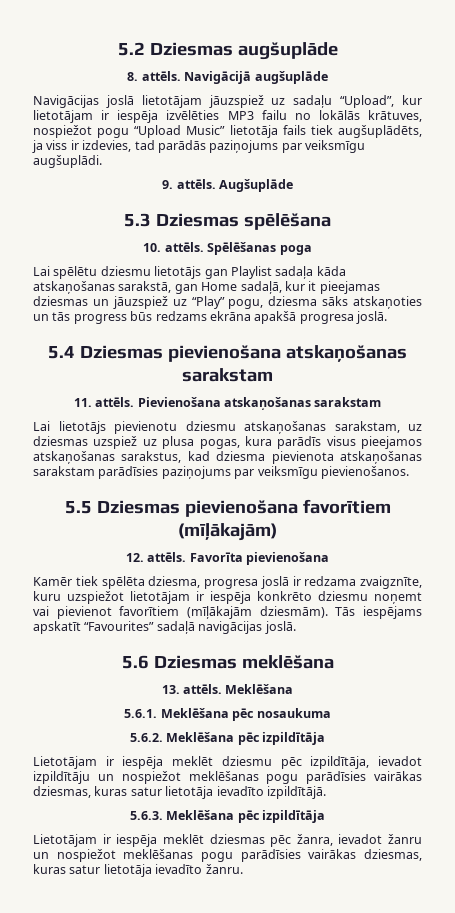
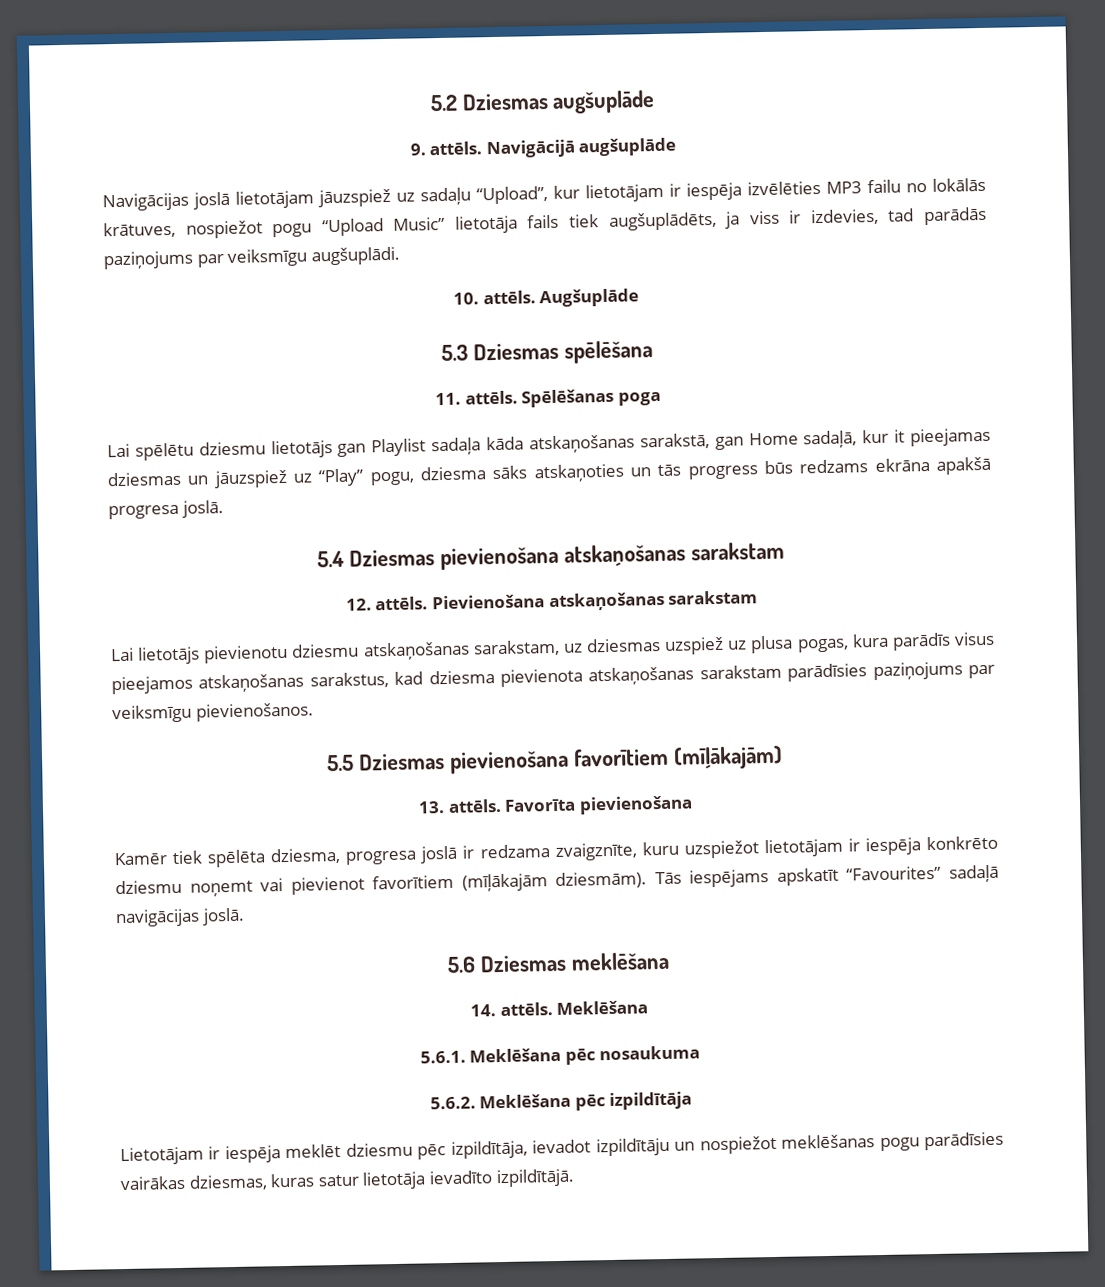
- 8. attēls.
+ 9. attēls.
- 9. attēls.
+ 10. attēls.
- 10. attēls.
+ 11. attēls.
- 11. attēls.
+ 12. attēls.
- 12. attēls.
+ 13. attēls.
- 13. attēls.
+ 14. attēls.
- 5.6.3. Meklēšana pēc izpildītāja
- Lietotājam ir iespēja meklēt dziesmas pēc žanra, ievadot žanru un nospiežot meklēšanas pogu parādīsies vairākas dziesmas, kuras satur lietotāja ievadīto žanru.

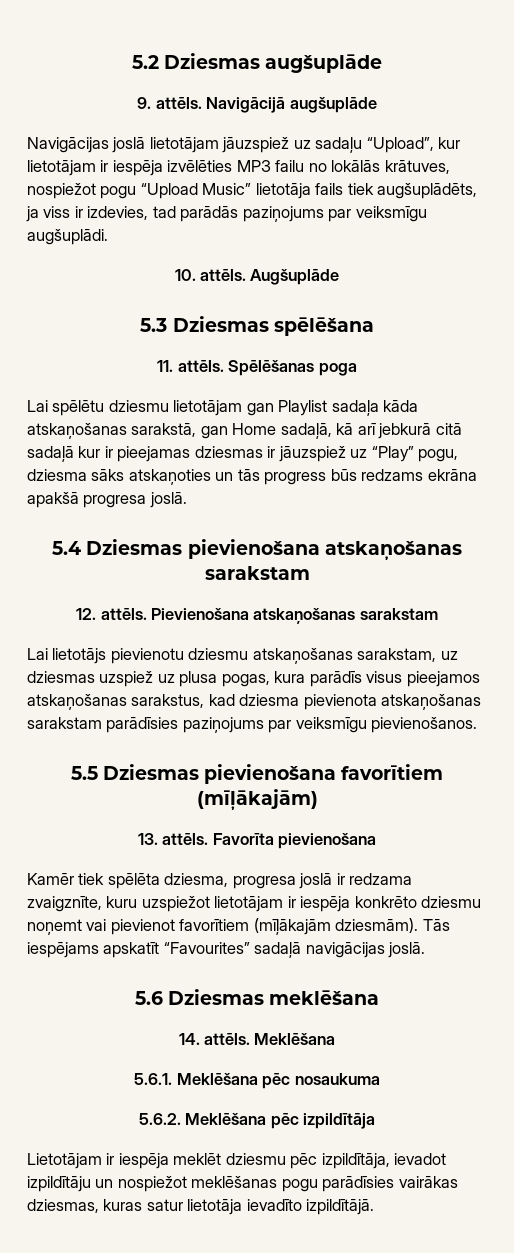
- Lai spēlētu dziesmu lietotājs gan Playlist sadaļa kāda atskaņošanas sarakstā, gan Home sadaļā, kur it pieejamas dziesmas un jāuzspiež uz “Play” pogu, dziesma sāks atskaņoties un tās progress būs redzams ekrāna apakšā progresa joslā.
+ Lai spēlētu dziesmu lietotājam gan Playlist sadaļa kāda atskaņošanas sarakstā, gan Home sadaļā, kā arī jebkurā citā sadaļā kur ir pieejamas dziesmas ir jāuzspiež uz “Play” pogu, dziesma sāks atskaņoties un tās progress būs redzams ekrāna apakšā progresa joslā.

